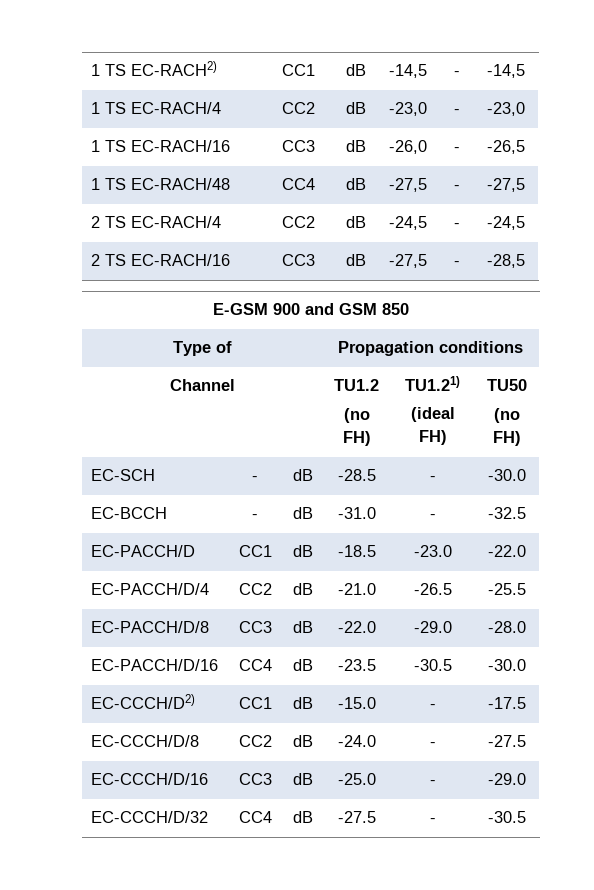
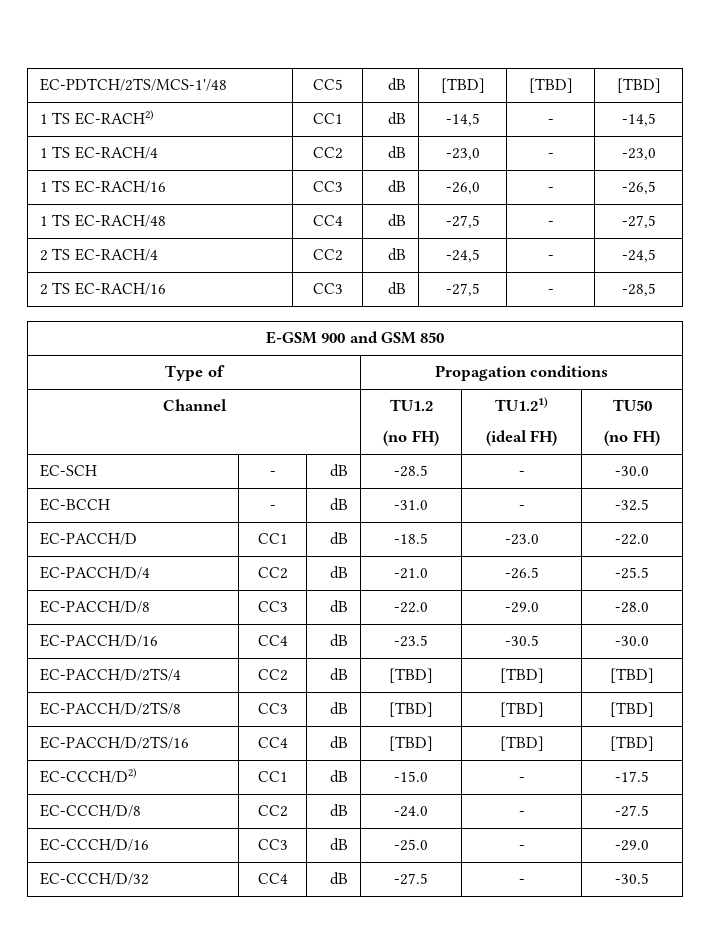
+ EC-PDTCH/2TS/MCS-1'/48 | CC5 | dB | [TBD] | [TBD] | [TBD]
+ EC-PACCH/D/2TS/4 | CC2 | dB | [TBD] | [TBD] | [TBD]
+ EC-PACCH/D/2TS/8 | CC3 | dB | [TBD] | [TBD] | [TBD]
+ EC-PACCH/D/2TS/16 | CC4 | dB | [TBD] | [TBD] | [TBD]

